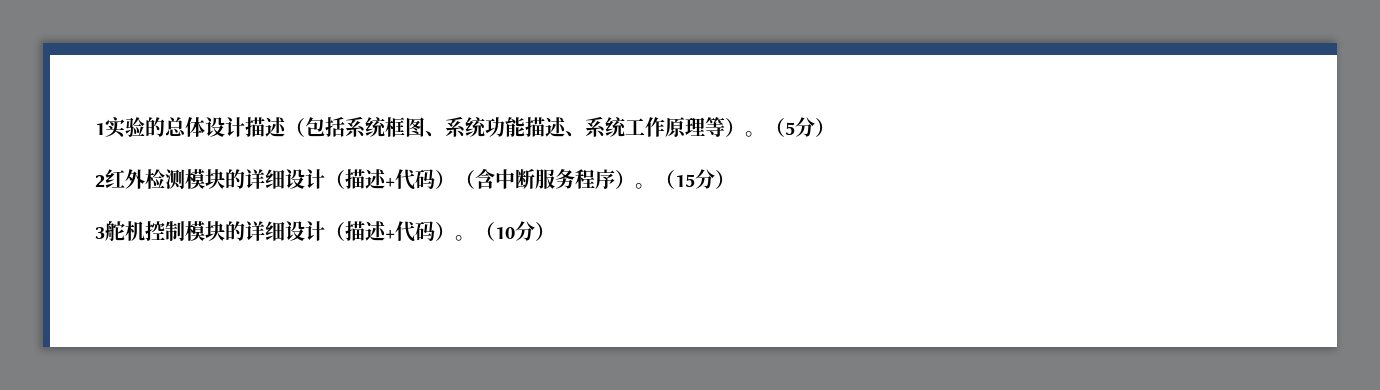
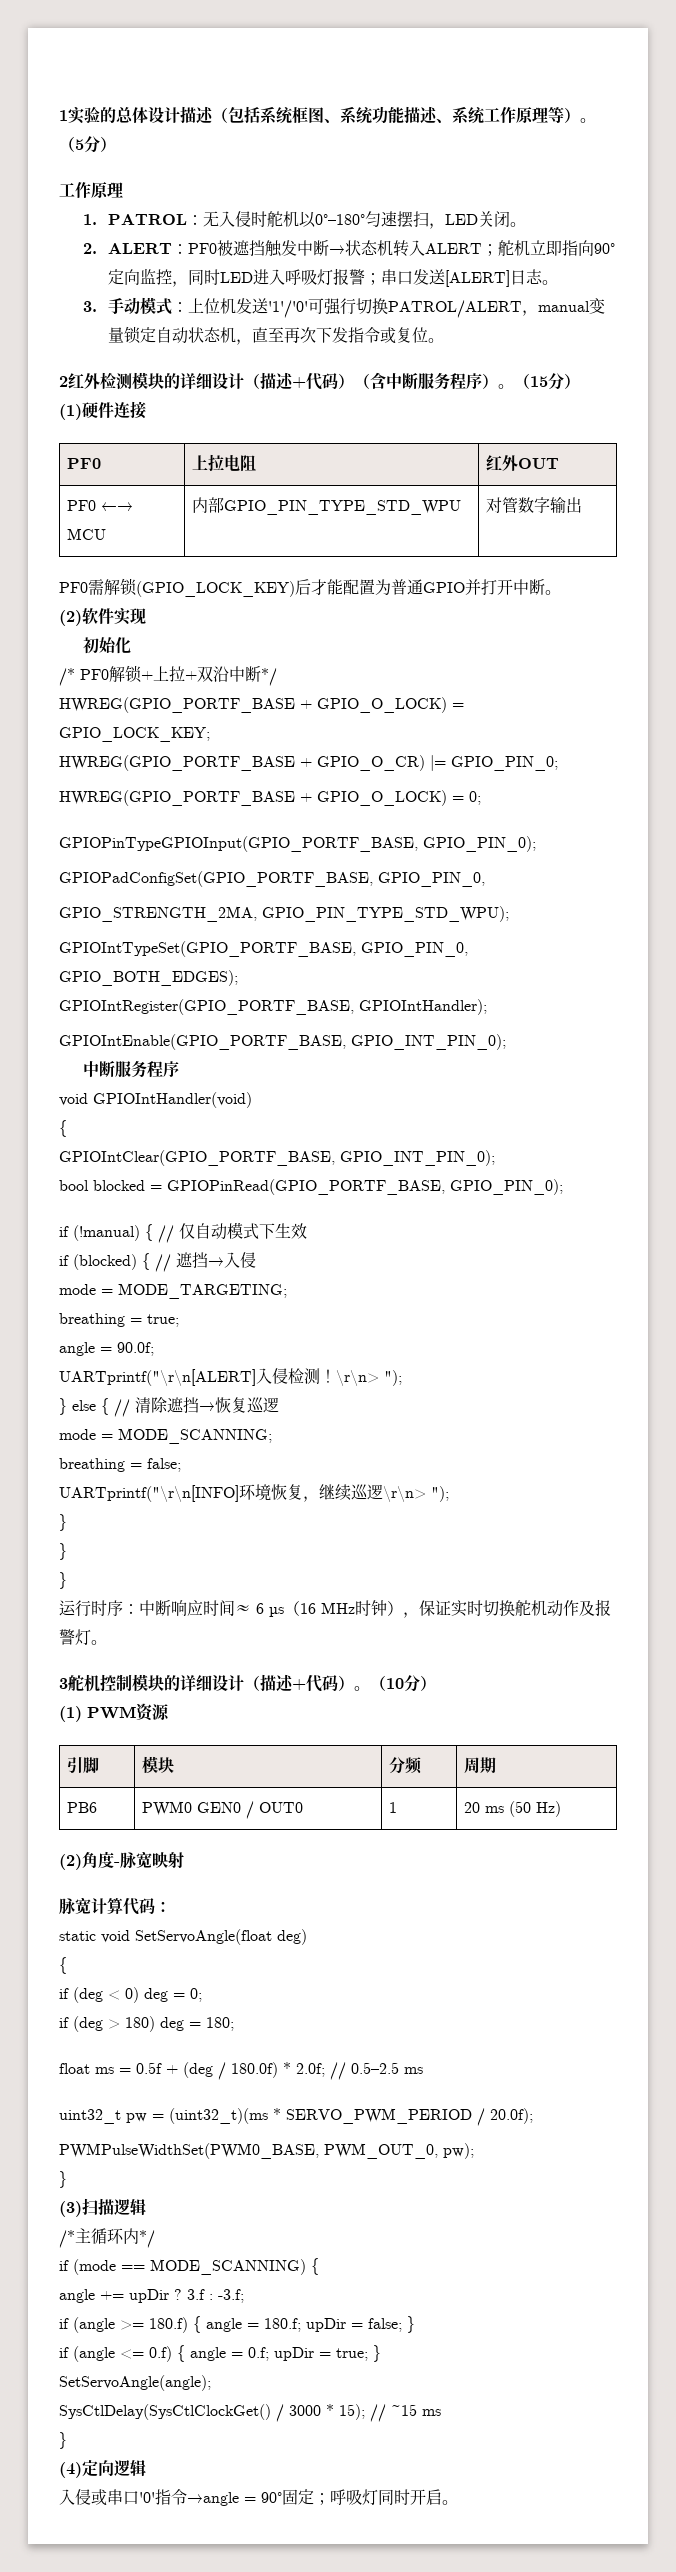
  （5分）
+ 工作原理
+ 1. PATROL：无入侵时舵机以0°‒180°匀速摆扫，LED关闭。
+ 2. ALERT：PF0被遮挡触发中断→状态机转入ALERT；舵机立即指向90°定向监控，同时LED进入呼吸灯报警；串口发送[ALERT]日志。
+ 3.手动模式：上位机发送'1'/'0'可强行切换PATROL/ALERT，manual变量锁定自动状态机，直至再次下发指令或复位。
+ (1)硬件连接
+ PF0 | 上拉电阻 | 红外OUT
+ PF0 ←→ MCU | 内部GPIO_PIN_TYPE_STD_WPU | 对管数字输出
+ PF0需解锁(GPIO_LOCK_KEY)后才能配置为普通GPIO并打开中断。
+ (2)软件实现
+ 初始化
+ /* PF0解锁+上拉+双沿中断*/
+ HWREG(GPIO_PORTF_BASE + GPIO_O_LOCK) = GPIO_LOCK_KEY;
+ HWREG(GPIO_PORTF_BASE + GPIO_O_CR) |= GPIO_PIN_0;
+ HWREG(GPIO_PORTF_BASE + GPIO_O_LOCK) = 0;
+ GPIOPinTypeGPIOInput(GPIO_PORTF_BASE, GPIO_PIN_0);
+ GPIOPadConfigSet(GPIO_PORTF_BASE, GPIO_PIN_0,
+ GPIO_STRENGTH_2MA, GPIO_PIN_TYPE_STD_WPU);
+ GPIOIntTypeSet(GPIO_PORTF_BASE, GPIO_PIN_0, GPIO_BOTH_EDGES);
+ GPIOIntRegister(GPIO_PORTF_BASE, GPIOIntHandler);
+ GPIOIntEnable(GPIO_PORTF_BASE, GPIO_INT_PIN_0);
+ 中断服务程序
+ void GPIOIntHandler(void)
+ {
+ GPIOIntClear(GPIO_PORTF_BASE, GPIO_INT_PIN_0);
+ bool blocked = GPIOPinRead(GPIO_PORTF_BASE, GPIO_PIN_0);
+ if (!manual) { // 仅自动模式下生效
+ if (blocked) { // 遮挡→入侵
+ mode = MODE_TARGETING;
+ breathing = true;
+ angle = 90.0f;
+ UARTprintf("\r\n[ALERT]入侵检测！\r\n> ");
+ } else { // 清除遮挡→恢复巡逻
+ mode = MODE_SCANNING;
+ breathing = false;
+ UARTprintf("\r\n[INFO]环境恢复，继续巡逻\r\n> ");
+ }
+ }
+ }
+ 运行时序：中断响应时间≈ 6 µs（16 MHz时钟），保证实时切换舵机动作及报警灯。
+ (1) PWM资源
+ 引脚 | 模块 | 分频 | 周期
+ PB6 | PWM0 GEN0 / OUT0 | 1 | 20 ms (50 Hz)
+ (2)角度-脉宽映射
+ 脉宽计算代码：
+ static void SetServoAngle(float deg)
+ {
+ if (deg < 0) deg = 0;
+ if (deg > 180) deg = 180;
+ float ms = 0.5f + (deg / 180.0f) * 2.0f; // 0.5–2.5 ms
+ uint32_t pw = (uint32_t)(ms * SERVO_PWM_PERIOD / 20.0f);
+ PWMPulseWidthSet(PWM0_BASE, PWM_OUT_0, pw);
+ }
+ (3)扫描逻辑
+ /*主循环内*/
+ if (mode == MODE_SCANNING) {
+ angle += upDir ? 3.f : -3.f;
+ if (angle >= 180.f) { angle = 180.f; upDir = false; }
+ if (angle <= 0.f) { angle = 0.f; upDir = true; }
+ SetServoAngle(angle);
+ SysCtlDelay(SysCtlClockGet() / 3000 * 15); // ~15 ms
+ }
+ (4)定向逻辑
+ 入侵或串口'0'指令→angle = 90°固定；呼吸灯同时开启。

